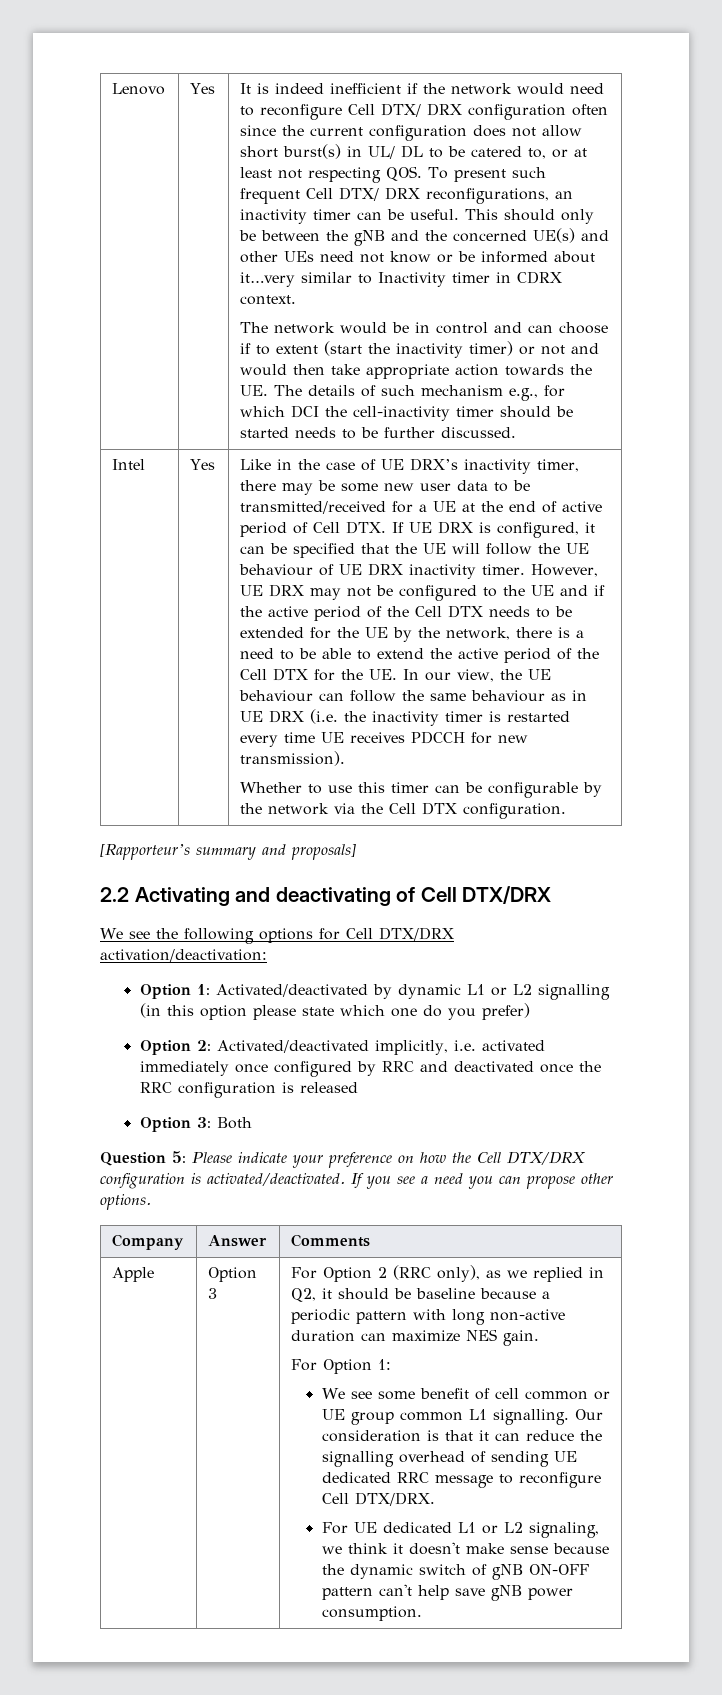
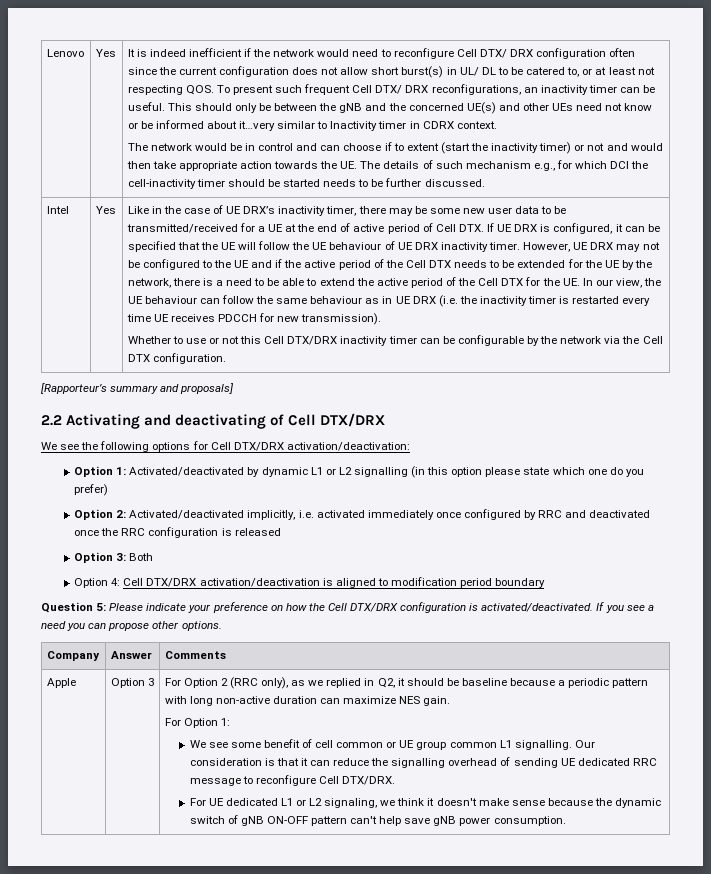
- Whether to use this timer can be configurable by the network via the Cell DTX configuration.
+ Whether to use or not this Cell DTX/DRX inactivity timer can be configurable by the network via the Cell DTX configuration.
+ Option 4: Cell DTX/DRX activation/deactivation is aligned to modification period boundary

